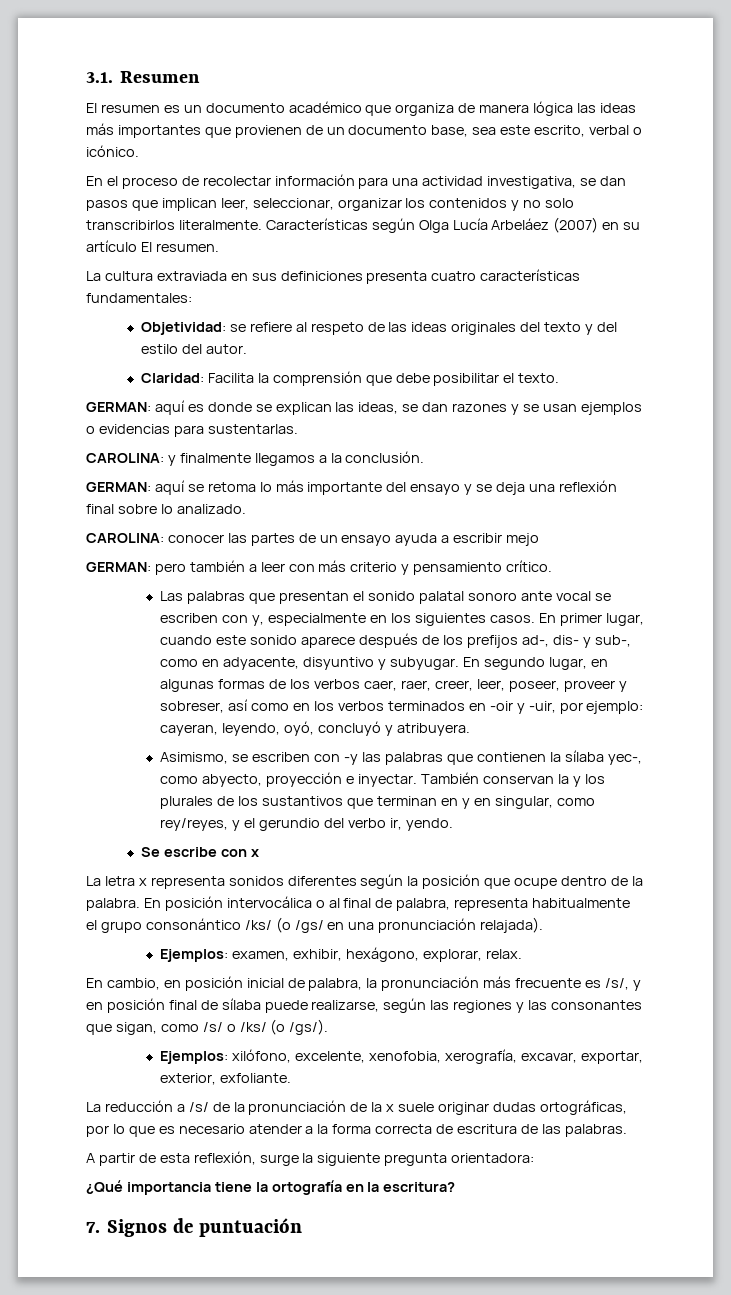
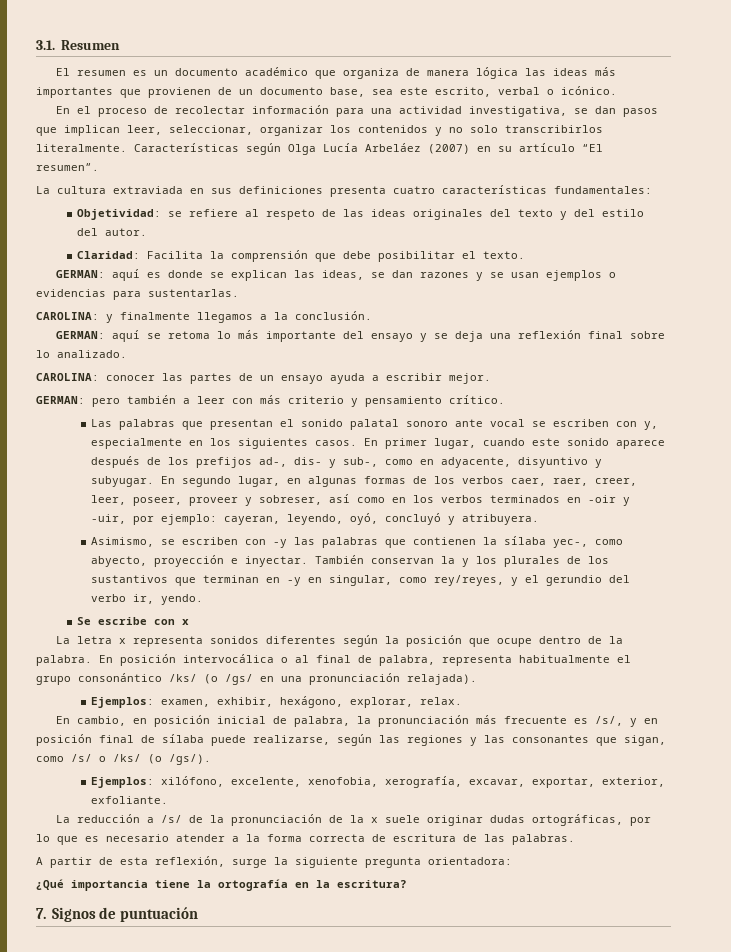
- Características según Olga Lucía Arbeláez (2007) en su artículo El resumen.
+ Características según Olga Lucía Arbeláez (2007) en su artículo “El resumen”.
- CAROLINA: conocer las partes de un ensayo ayuda a escribir mejo
+ CAROLINA: conocer las partes de un ensayo ayuda a escribir mejor.
- También conservan la y los plurales de los sustantivos que terminan en y en singular, como rey/reyes, y el gerundio del verbo ir, yendo.
+ También conservan la y los plurales de los sustantivos que terminan en -y en singular, como rey/reyes, y el gerundio del verbo ir, yendo.

